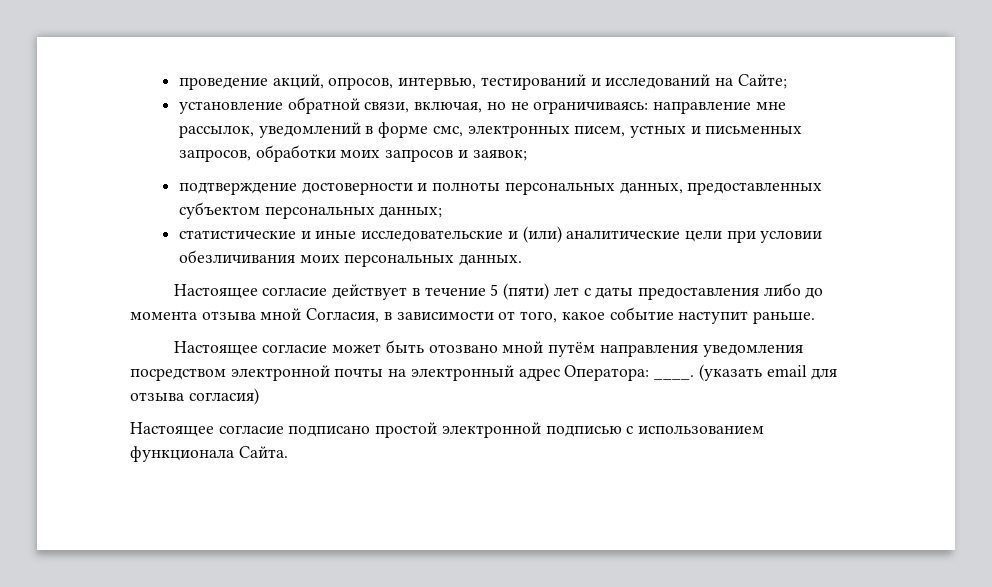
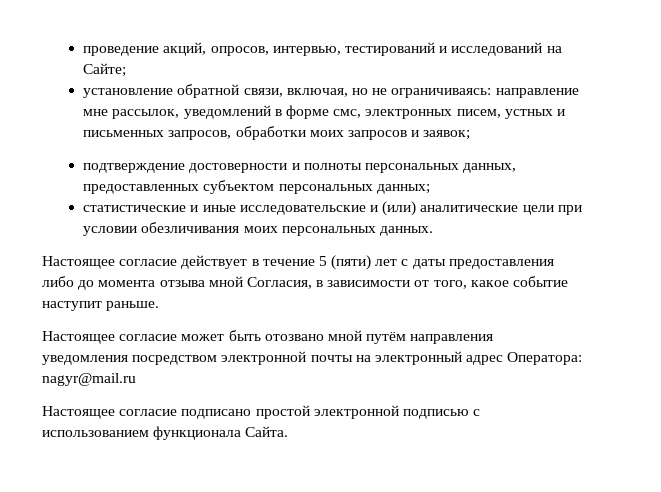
- Настоящее согласие может быть отозвано мной путём направления уведомления посредством электронной почты на электронный адрес Оператора: ____. (указать email для отзыва согласия)
+ Настоящее согласие может быть отозвано мной путём направления уведомления посредством электронной почты на электронный адрес Оператора: nagyr@mail.ru

